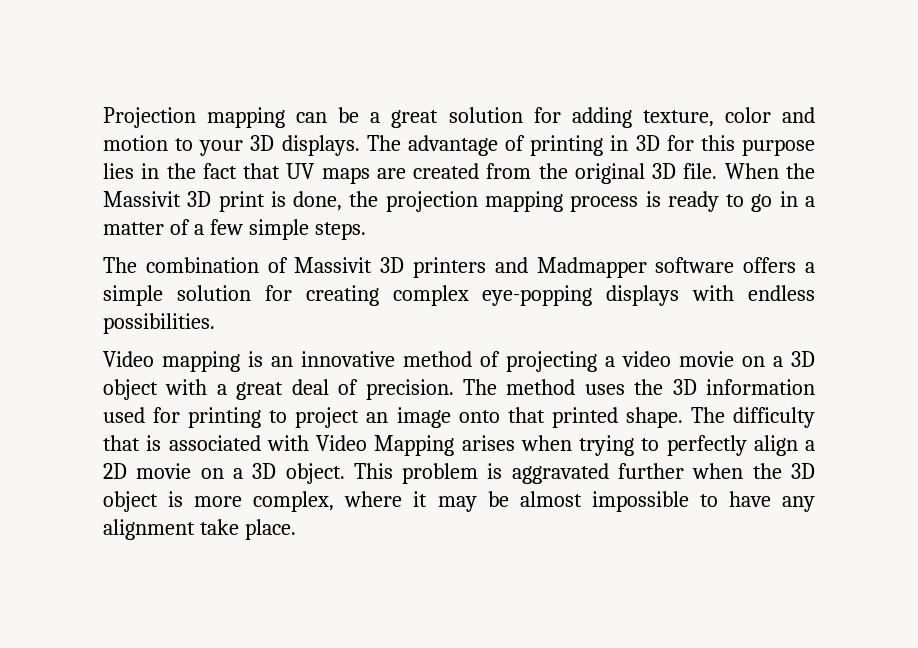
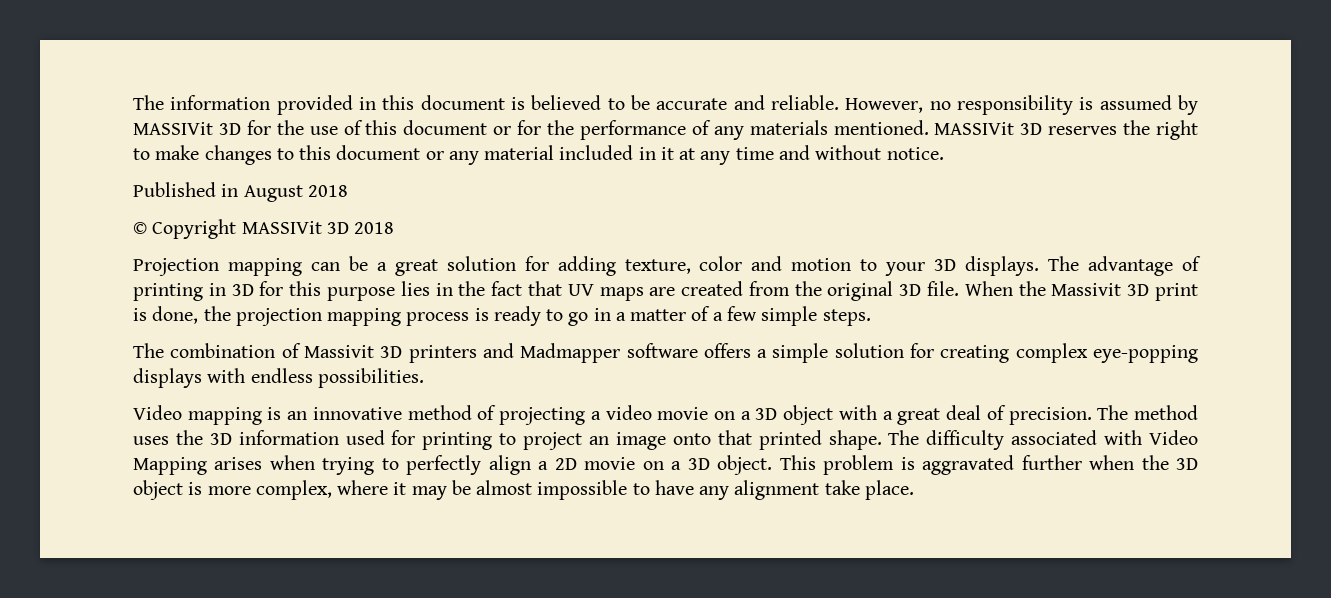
+ The information provided in this document is believed to be accurate and reliable. However, no responsibility is assumed by MASSIVit 3D for the use of this document or for the performance of any materials mentioned. MASSIVit 3D reserves the right to make changes to this document or any material included in it at any time and without notice.
+ Published in August 2018
+ © Copyright MASSIVit 3D 2018
- The difficulty that is associated with Video Mapping arises when trying to perfectly align a 2D movie on a 3D object.
+ The difficulty associated with Video Mapping arises when trying to perfectly align a 2D movie on a 3D object.

